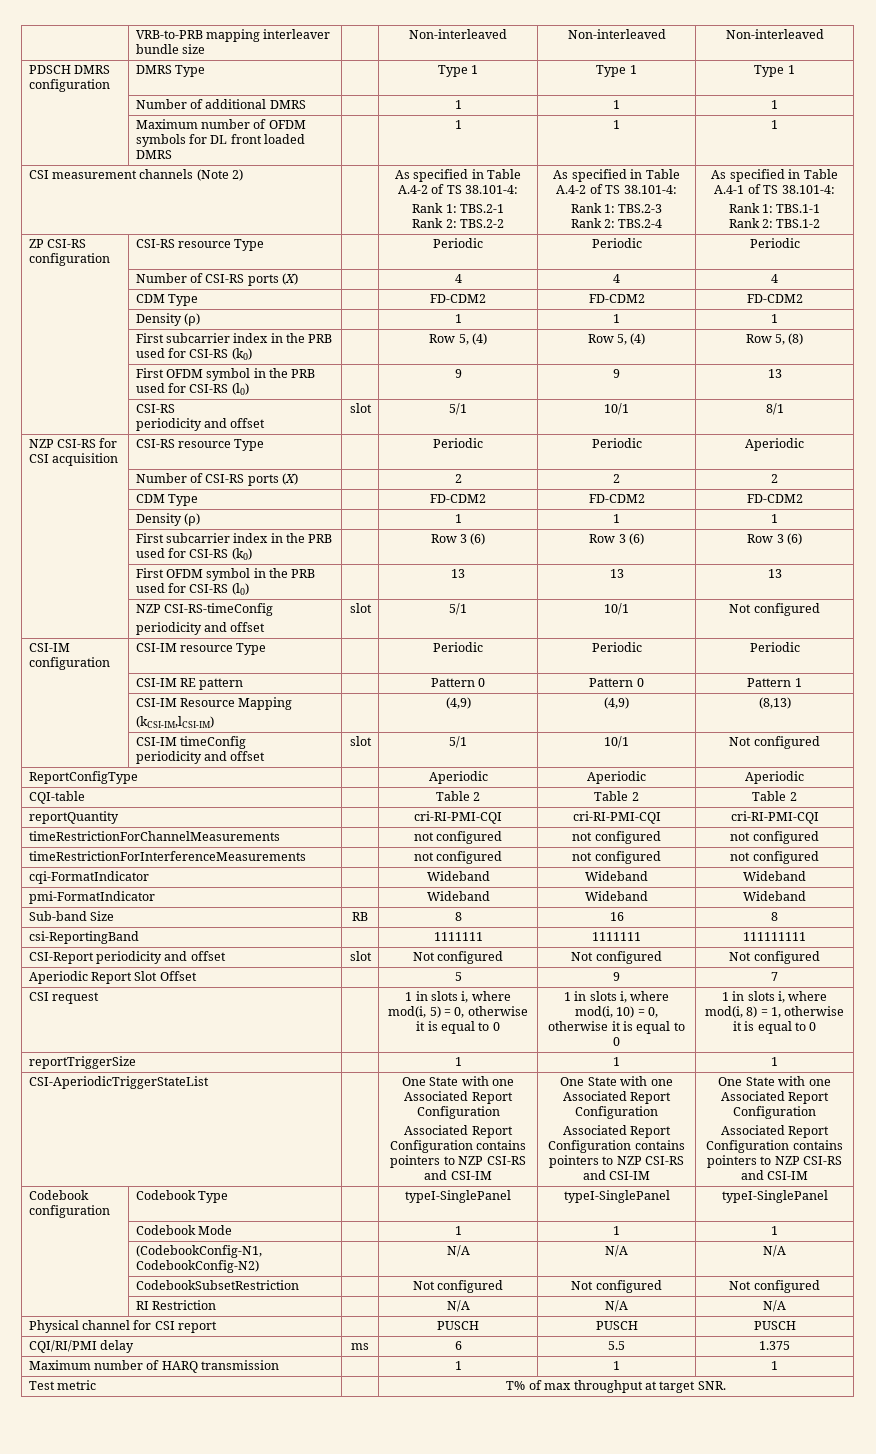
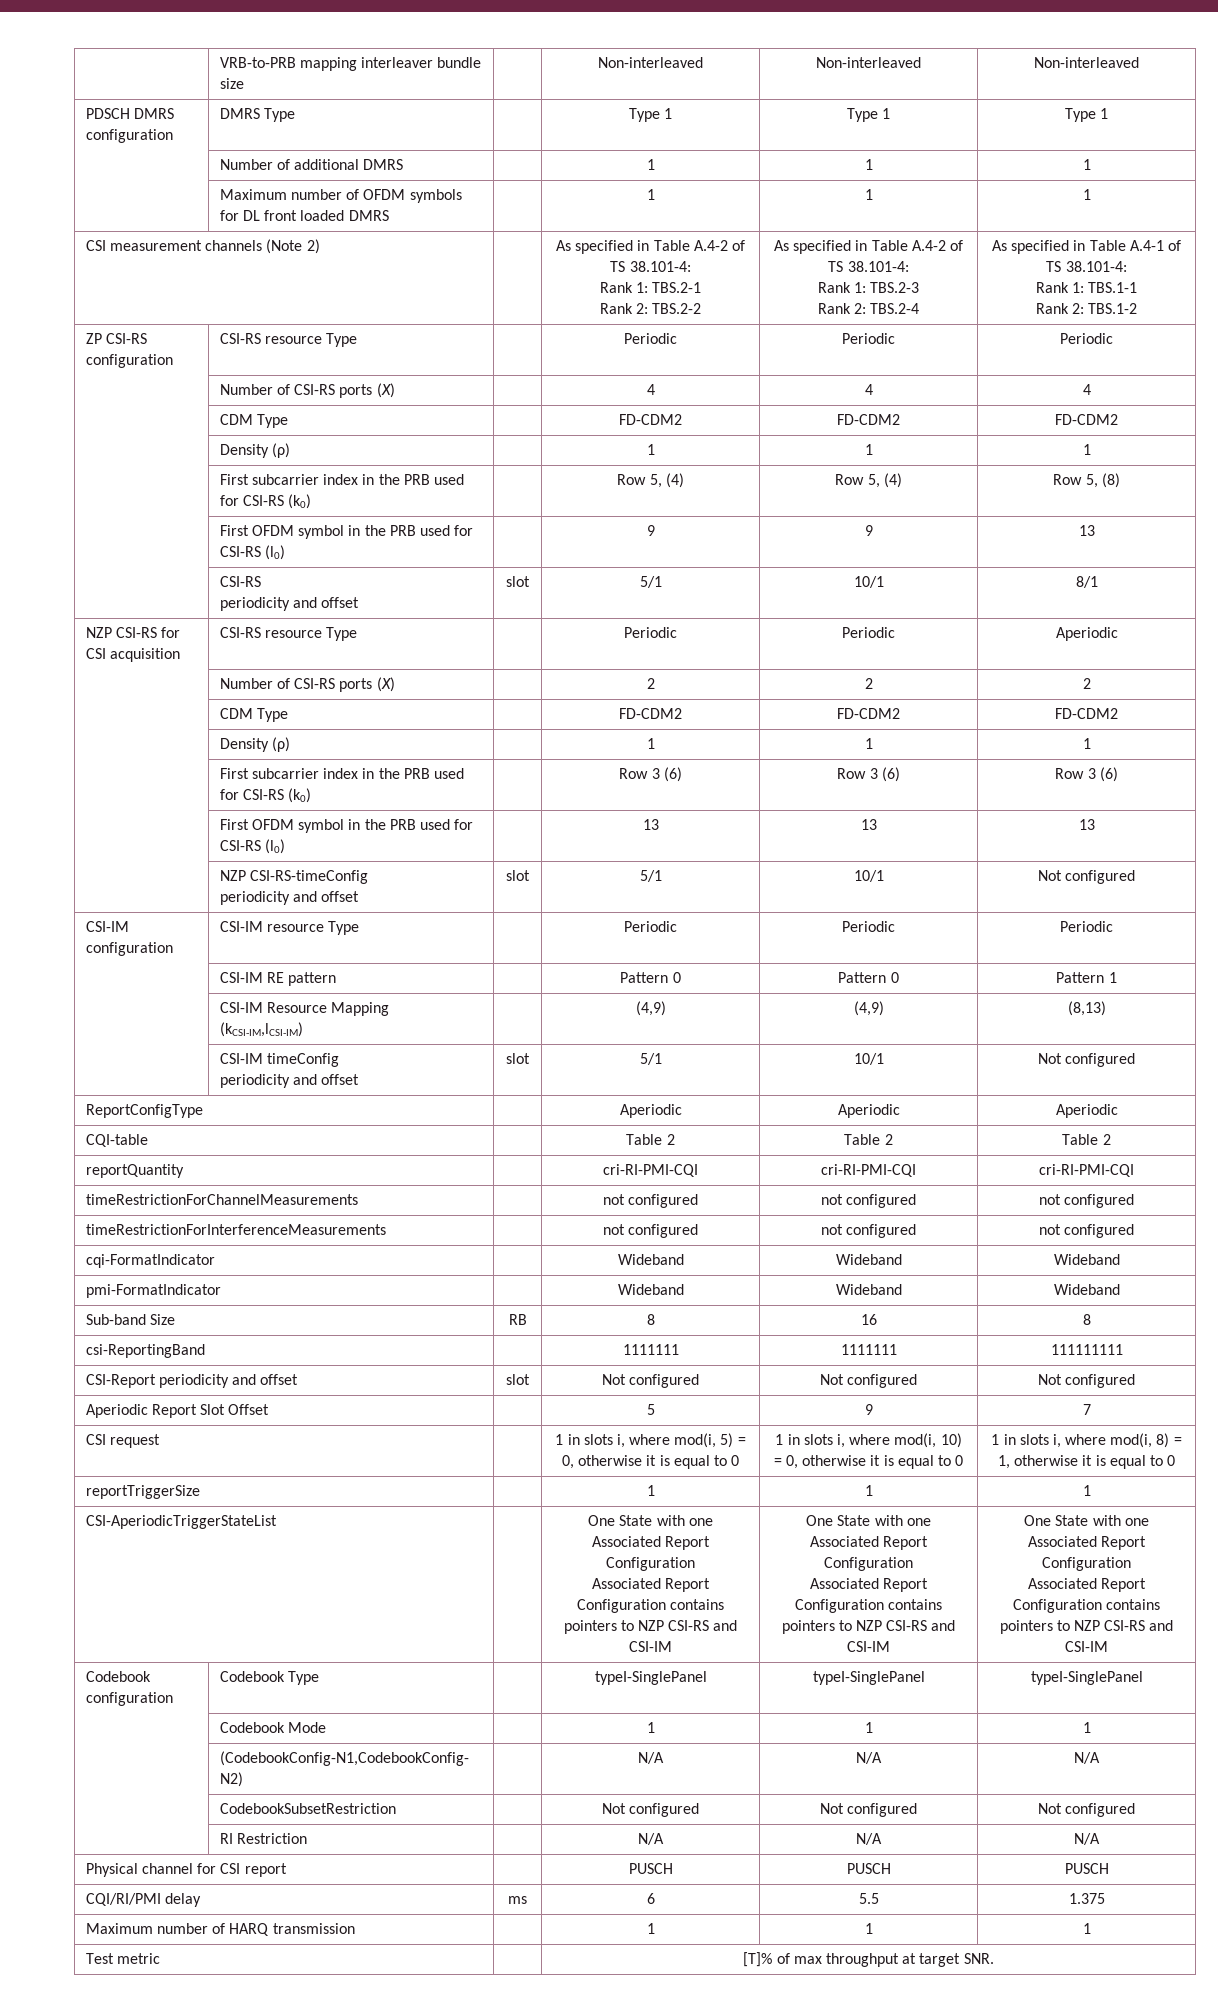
- Test metric | | T% of max throughput at target SNR.
+ Test metric | | [T]% of max throughput at target SNR.

